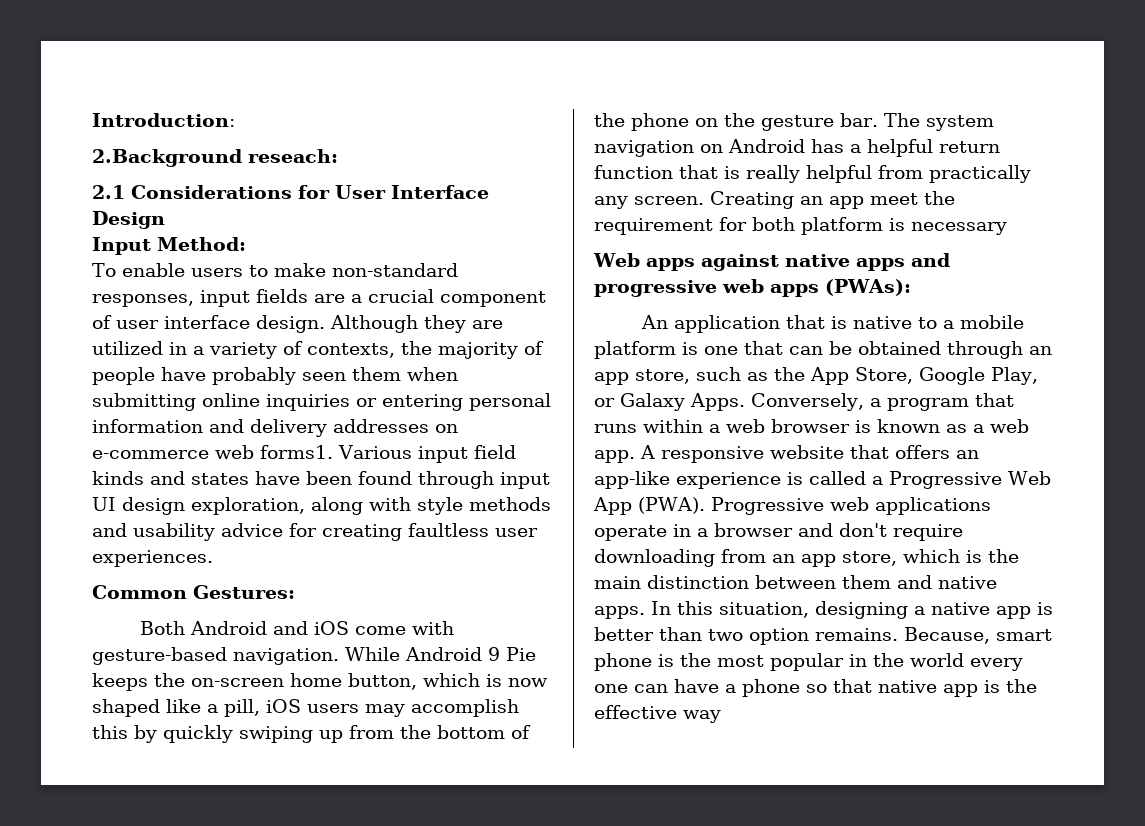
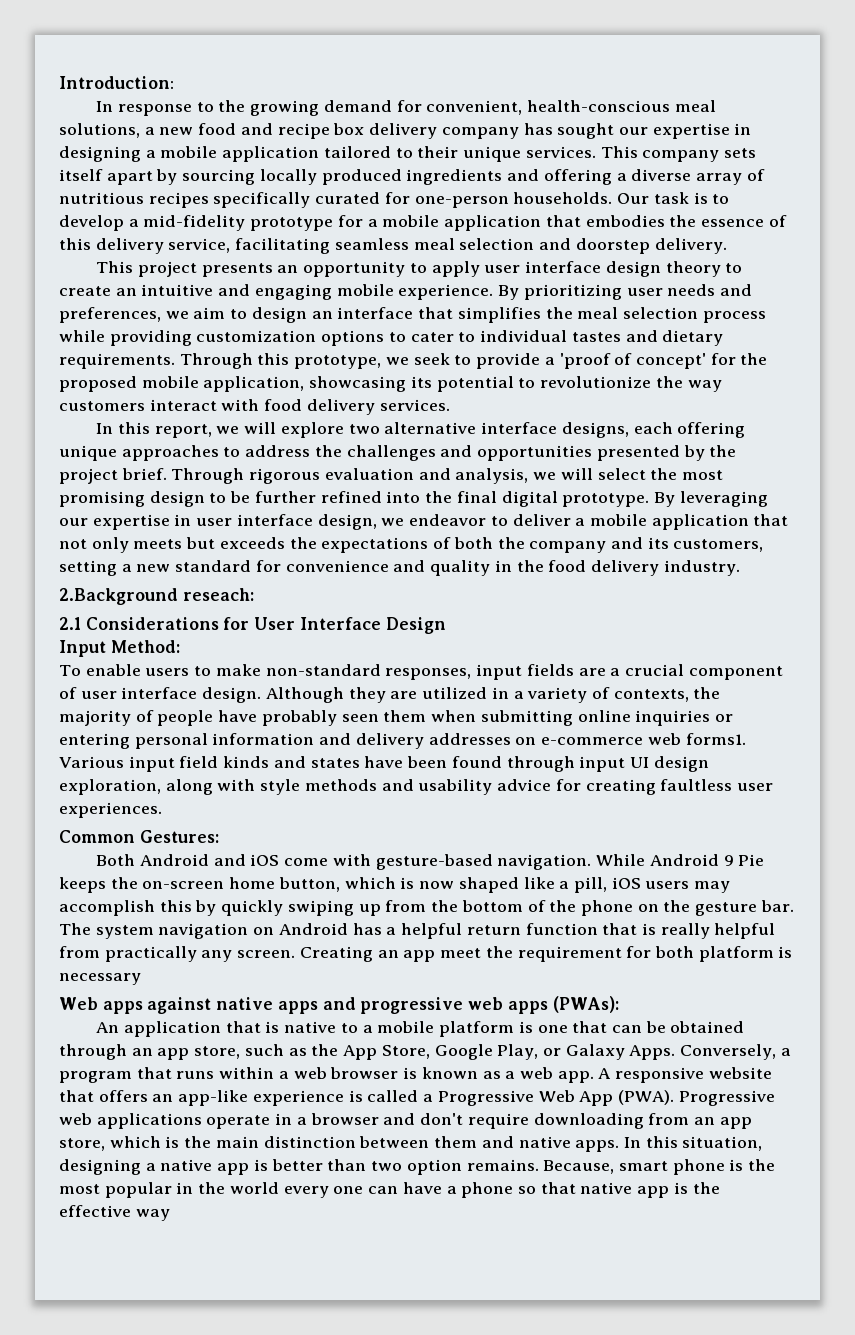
+ In response to the growing demand for convenient, health-conscious meal solutions, a new food and recipe box delivery company has sought our expertise in designing a mobile application tailored to their unique services. This company sets itself apart by sourcing locally produced ingredients and offering a diverse array of nutritious recipes specifically curated for one-person households. Our task is to develop a mid-fidelity prototype for a mobile application that embodies the essence of this delivery service, facilitating seamless meal selection and doorstep delivery.
+ This project presents an opportunity to apply user interface design theory to create an intuitive and engaging mobile experience. By prioritizing user needs and preferences, we aim to design an interface that simplifies the meal selection process while providing customization options to cater to individual tastes and dietary requirements. Through this prototype, we seek to provide a 'proof of concept' for the proposed mobile application, showcasing its potential to revolutionize the way customers interact with food delivery services.
+ In this report, we will explore two alternative interface designs, each offering unique approaches to address the challenges and opportunities presented by the project brief. Through rigorous evaluation and analysis, we will select the most promising design to be further refined into the final digital prototype. By leveraging our expertise in user interface design, we endeavor to deliver a mobile application that not only meets but exceeds the expectations of both the company and its customers, setting a new standard for convenience and quality in the food delivery industry.

